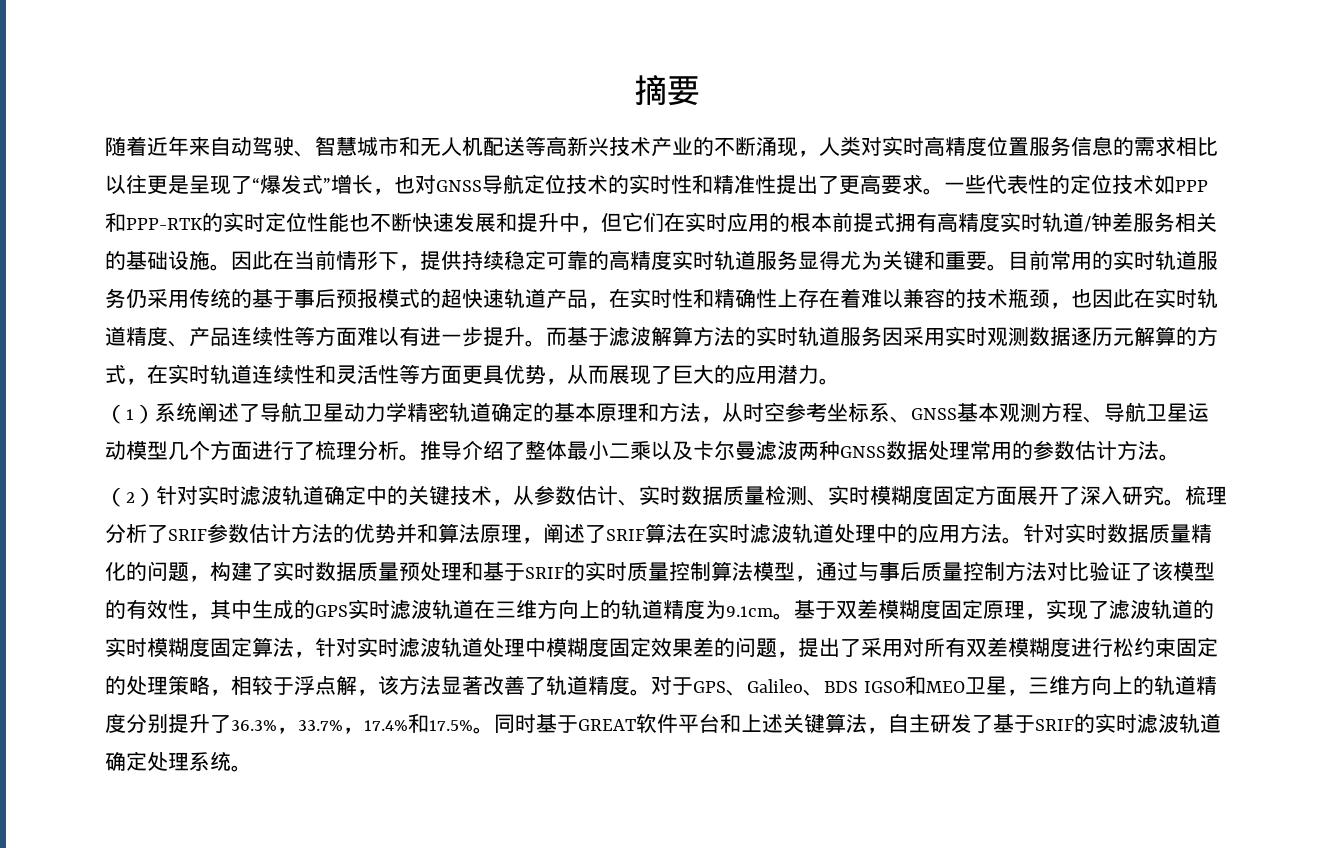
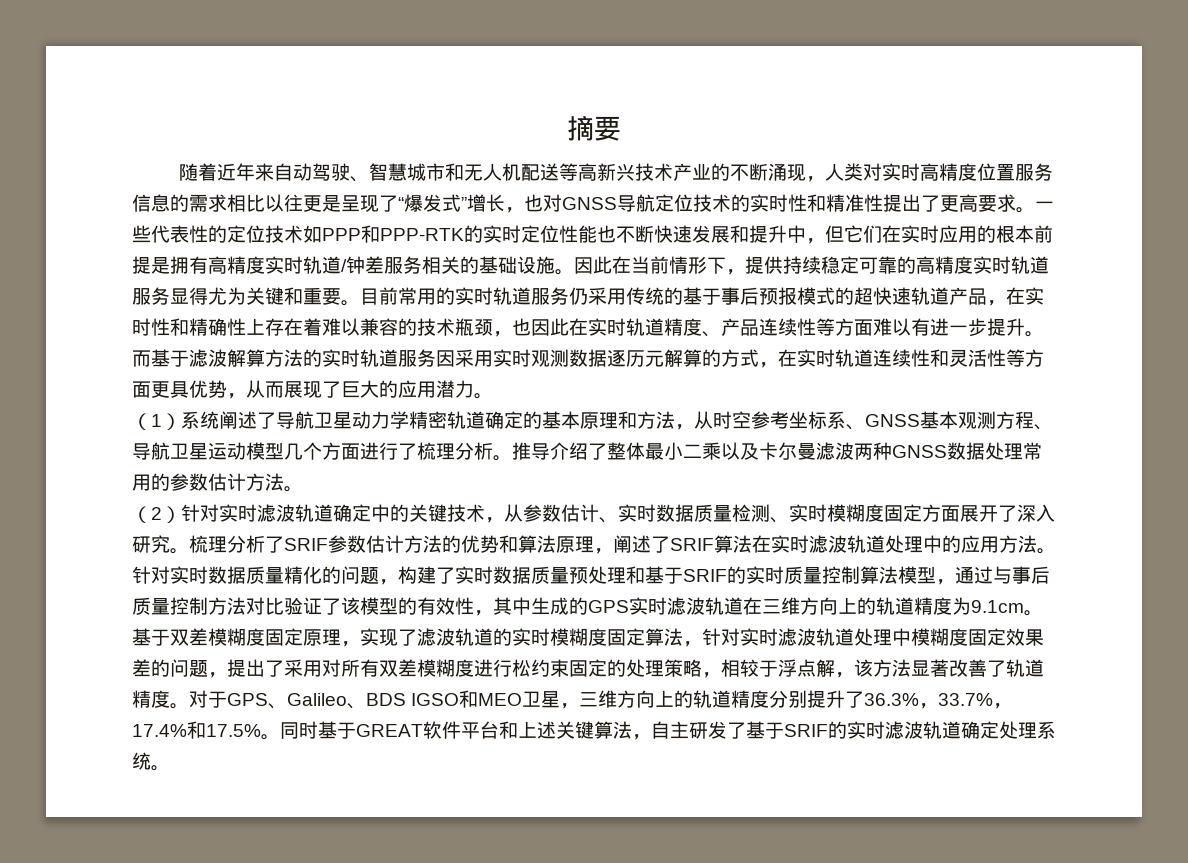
- 一些代表性的定位技术如PPP和PPP-RTK的实时定位性能也不断快速发展和提升中，但它们在实时应用的根本前提式拥有高精度实时轨道/钟差服务相关的基础设施。
+ 一些代表性的定位技术如PPP和PPP-RTK的实时定位性能也不断快速发展和提升中，但它们在实时应用的根本前提是拥有高精度实时轨道/钟差服务相关的基础设施。
- 梳理分析了SRIF参数估计方法的优势并和算法原理，阐述了SRIF算法在实时滤波轨道处理中的应用方法。
+ 梳理分析了SRIF参数估计方法的优势和算法原理，阐述了SRIF算法在实时滤波轨道处理中的应用方法。

